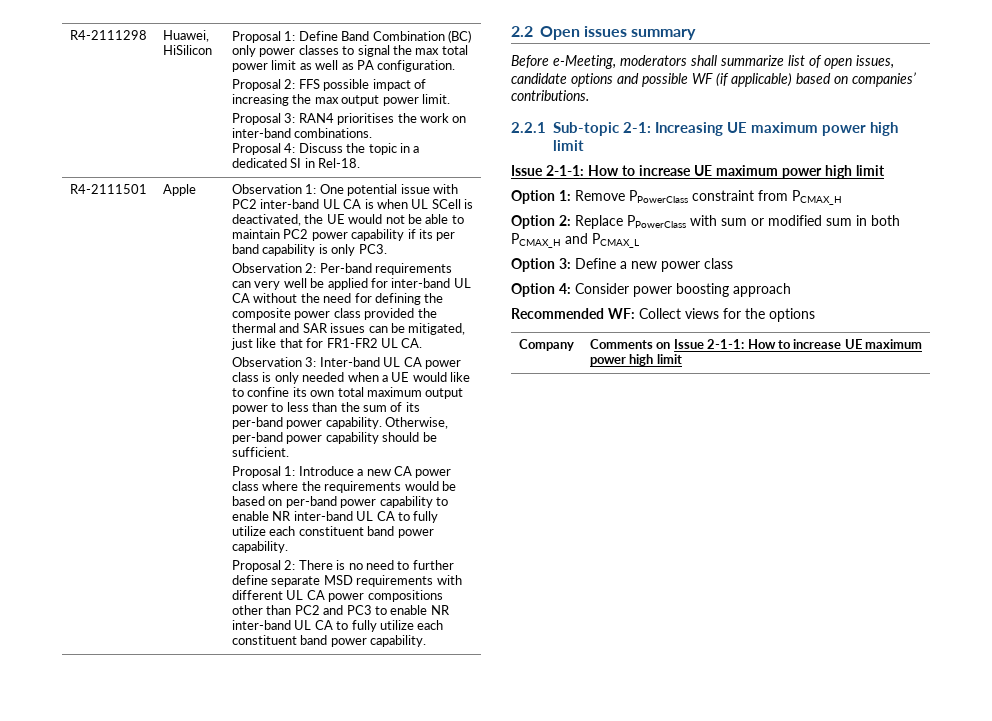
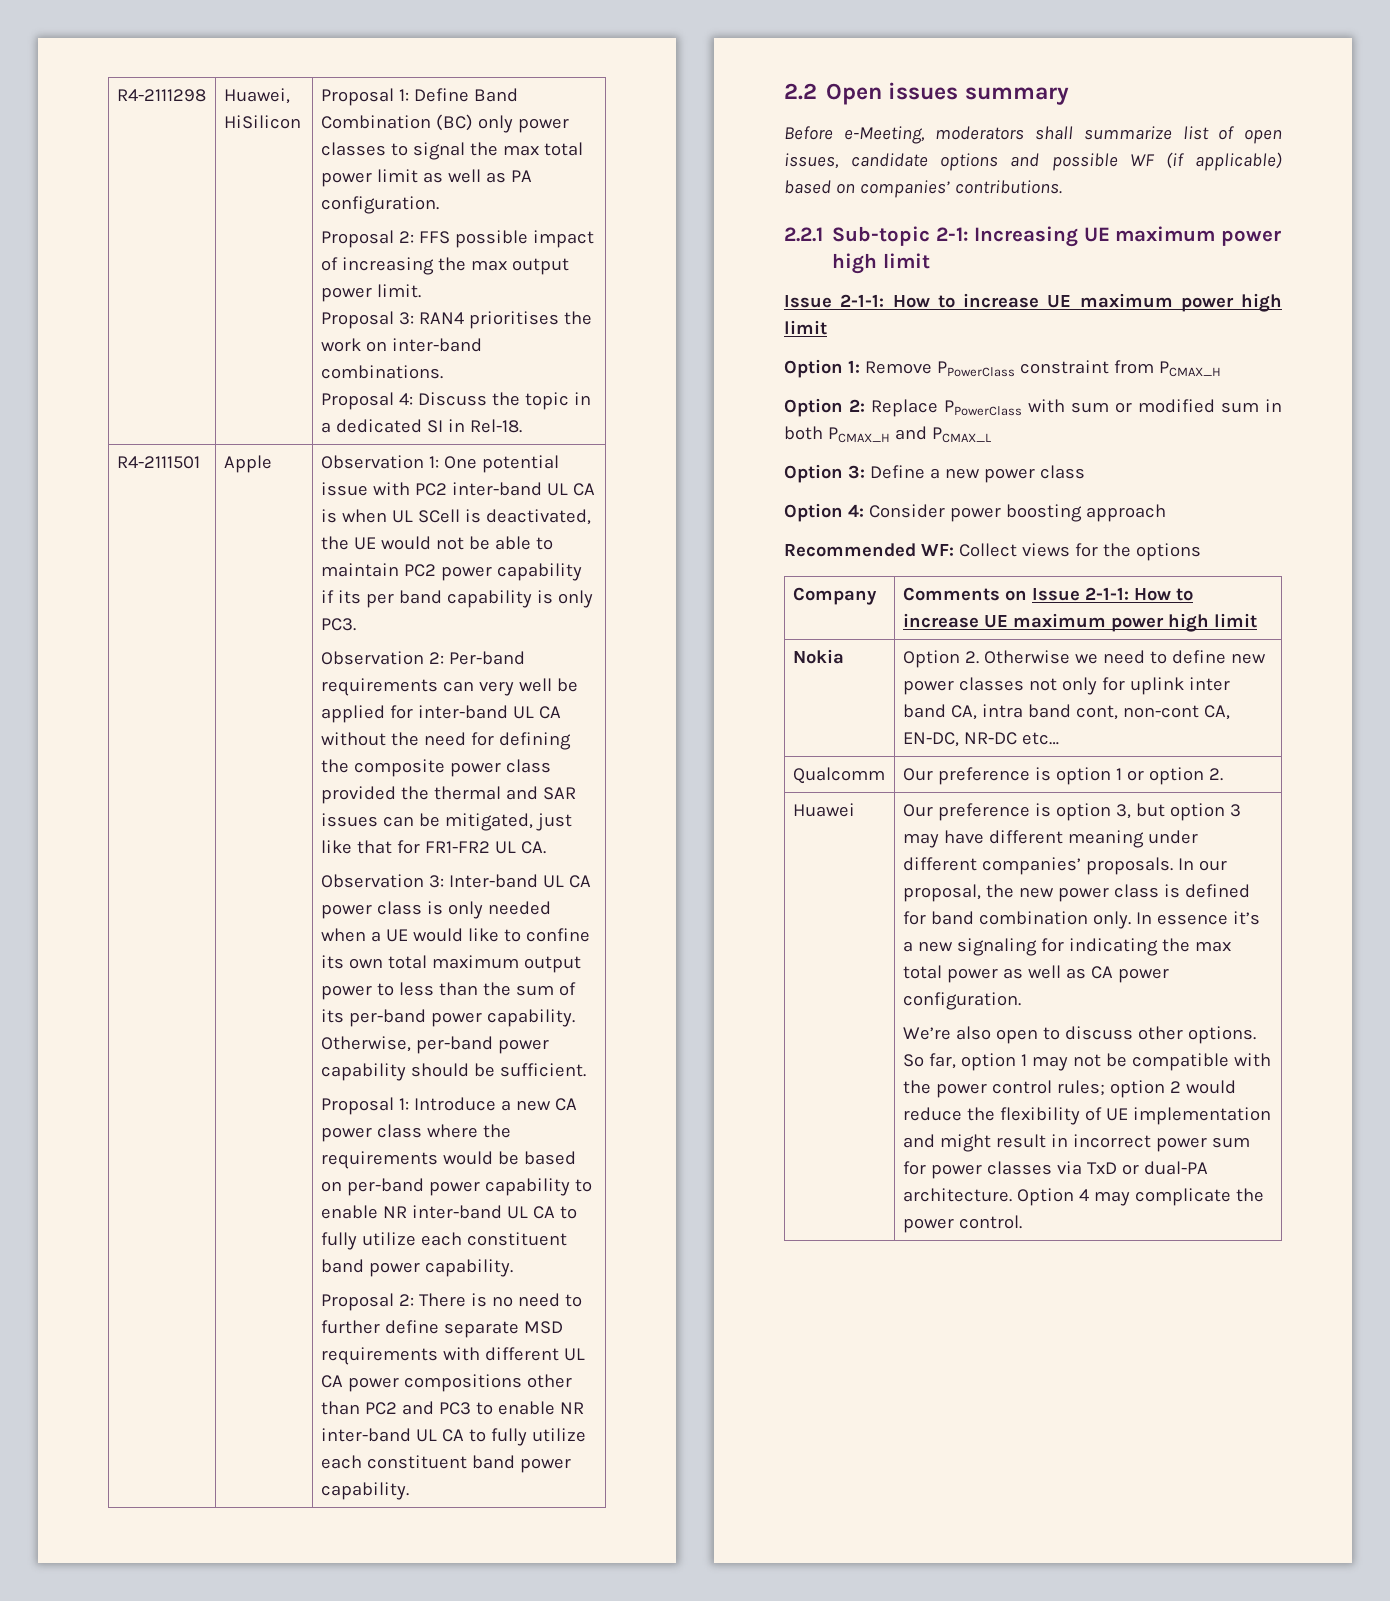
+ Nokia | Option 2. Otherwise we need to define new power classes not only for uplink inter band CA, intra band cont, non-cont CA, EN-DC, NR-DC etc…
+ Qualcomm | Our preference is option 1 or option 2.
+ Huawei | Our preference is option 3, but option 3 may have different meaning under different companies’ proposals. In our proposal, the new power class is defined for band combination only. In essence it’s a new signaling for indicating the max total power as well as CA power configuration.
+ We’re also open to discuss other options. So far, option 1 may not be compatible with the power control rules; option 2 would reduce the flexibility of UE implementation and might result in incorrect power sum for power classes via TxD or dual-PA architecture. Option 4 may complicate the power control.

